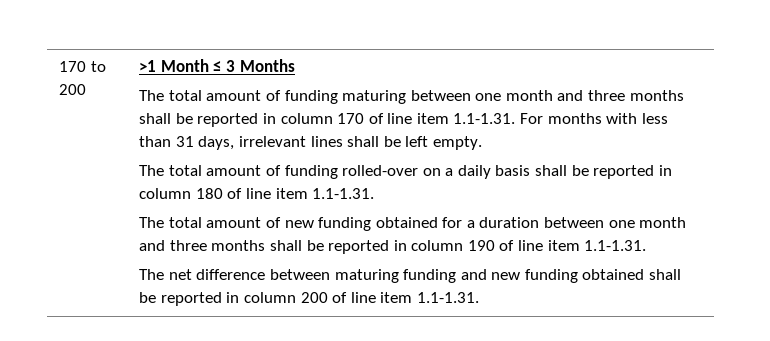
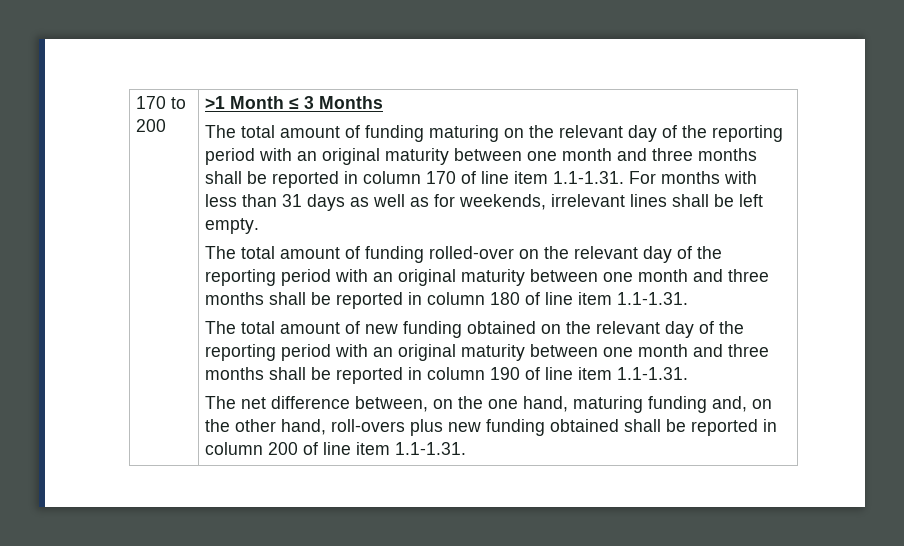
- The total amount of funding maturing between one month and three months shall be reported in column 170 of line item 1.1-1.31. For months with less than 31 days, irrelevant lines shall be left empty.
+ The total amount of funding maturing on the relevant day of the reporting period with an original maturity between one month and three months shall be reported in column 170 of line item 1.1-1.31. For months with less than 31 days as well as for weekends, irrelevant lines shall be left empty.
- The total amount of funding rolled-over on a daily basis shall be reported in column 180 of line item 1.1-1.31.
+ The total amount of funding rolled-over on the relevant day of the reporting period with an original maturity between one month and three months shall be reported in column 180 of line item 1.1-1.31.
- The total amount of new funding obtained for a duration between one month and three months shall be reported in column 190 of line item 1.1-1.31.
+ The total amount of new funding obtained on the relevant day of the reporting period with an original maturity between one month and three months shall be reported in column 190 of line item 1.1-1.31.
- The net difference between maturing funding and new funding obtained shall be reported in column 200 of line item 1.1-1.31.
+ The net difference between, on the one hand, maturing funding and, on the other hand, roll-overs plus new funding obtained shall be reported in column 200 of line item 1.1-1.31.

